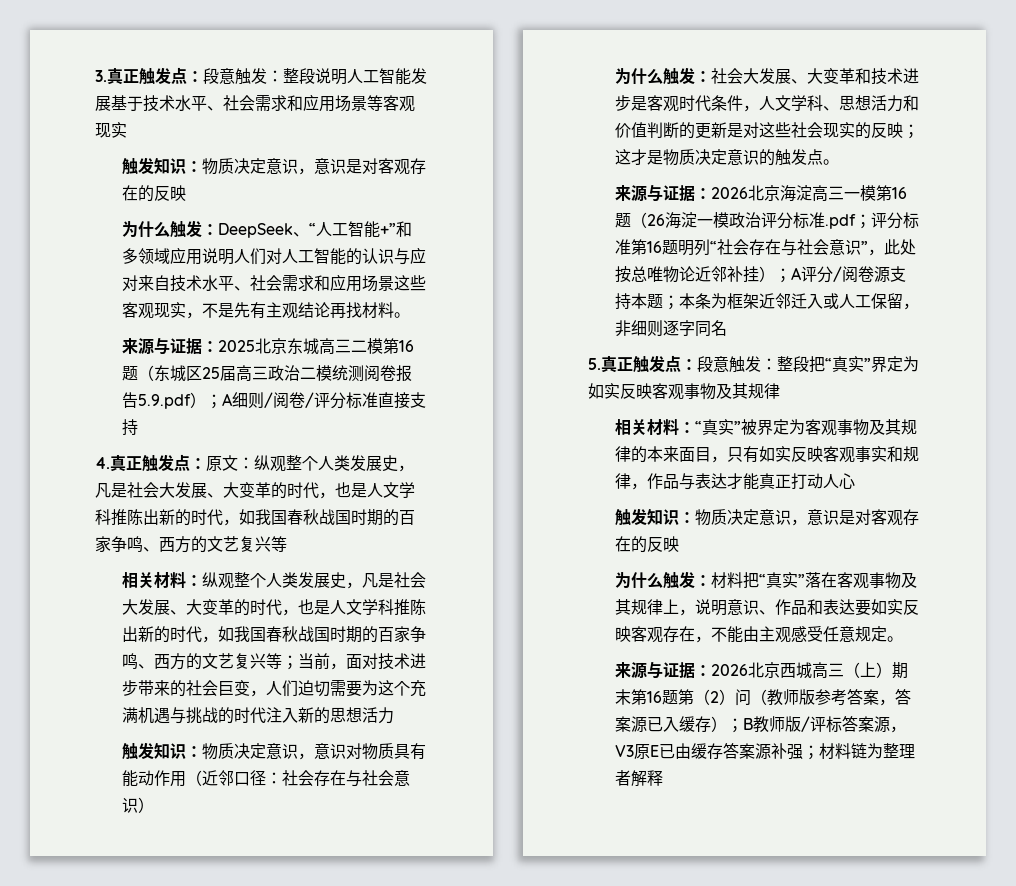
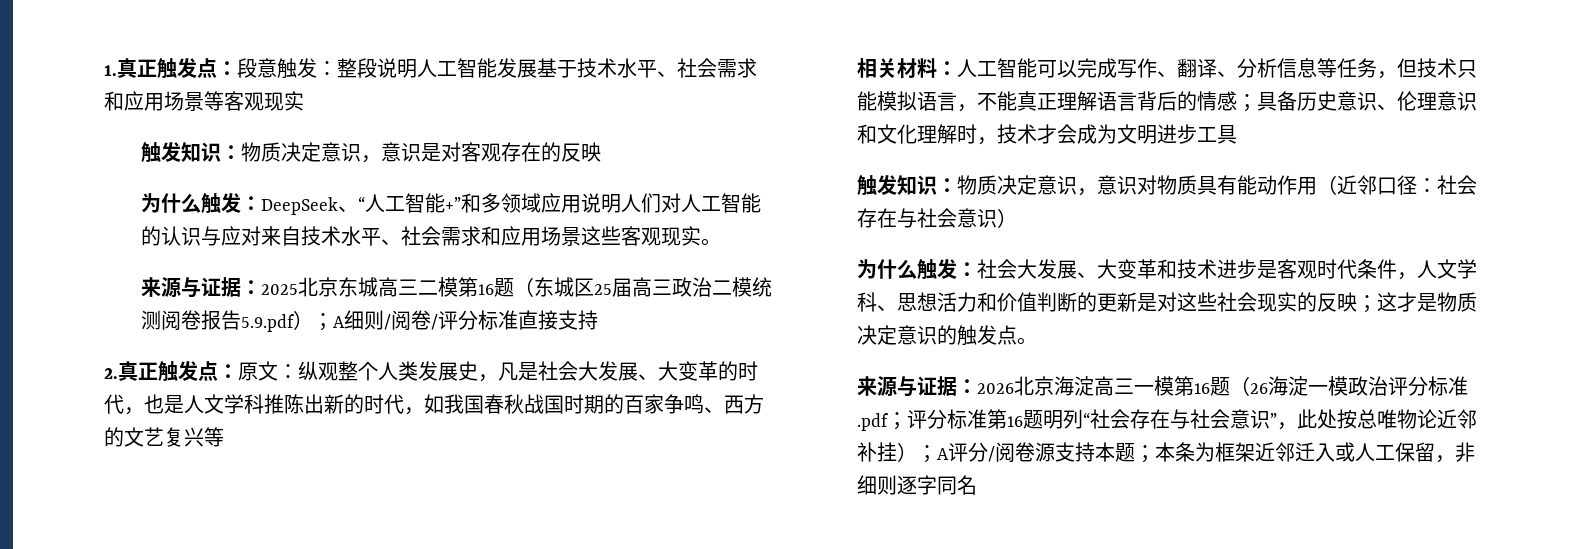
- 3.真正触发点：段意触发：整段说明人工智能发展基于技术水平、社会需求和应用场景等客观现实
+ 1.真正触发点：段意触发：整段说明人工智能发展基于技术水平、社会需求和应用场景等客观现实
- 为什么触发：DeepSeek、“人工智能+”和多领域应用说明人们对人工智能的认识与应对来自技术水平、社会需求和应用场景这些客观现实，不是先有主观结论再找材料。
+ 为什么触发：DeepSeek、“人工智能+”和多领域应用说明人们对人工智能的认识与应对来自技术水平、社会需求和应用场景这些客观现实。
- 4.真正触发点：原文：纵观整个人类发展史，凡是社会大发展、大变革的时代，也是人文学科推陈出新的时代，如我国春秋战国时期的百家争鸣、西方的文艺复兴等
+ 2.真正触发点：原文：纵观整个人类发展史，凡是社会大发展、大变革的时代，也是人文学科推陈出新的时代，如我国春秋战国时期的百家争鸣、西方的文艺复兴等
- 相关材料：纵观整个人类发展史，凡是社会大发展、大变革的时代，也是人文学科推陈出新的时代，如我国春秋战国时期的百家争鸣、西方的文艺复兴等；当前，面对技术进步带来的社会巨变，人们迫切需要为这个充满机遇与挑战的时代注入新的思想活力
+ 相关材料：人工智能可以完成写作、翻译、分析信息等任务，但技术只能模拟语言，不能真正理解语言背后的情感；具备历史意识、伦理意识和文化理解时，技术才会成为文明进步工具
- 5.真正触发点：段意触发：整段把“真实”界定为如实反映客观事物及其规律
- 相关材料：“真实”被界定为客观事物及其规律的本来面目，只有如实反映客观事实和规律，作品与表达才能真正打动人心
- 触发知识：物质决定意识，意识是对客观存在的反映
- 为什么触发：材料把“真实”落在客观事物及其规律上，说明意识、作品和表达要如实反映客观存在，不能由主观感受任意规定。
- 来源与证据：2026北京西城高三（上）期末第16题第（2）问（教师版参考答案，答案源已入缓存）；B教师版/评标答案源，V3原E已由缓存答案源补强；材料链为整理者解释

